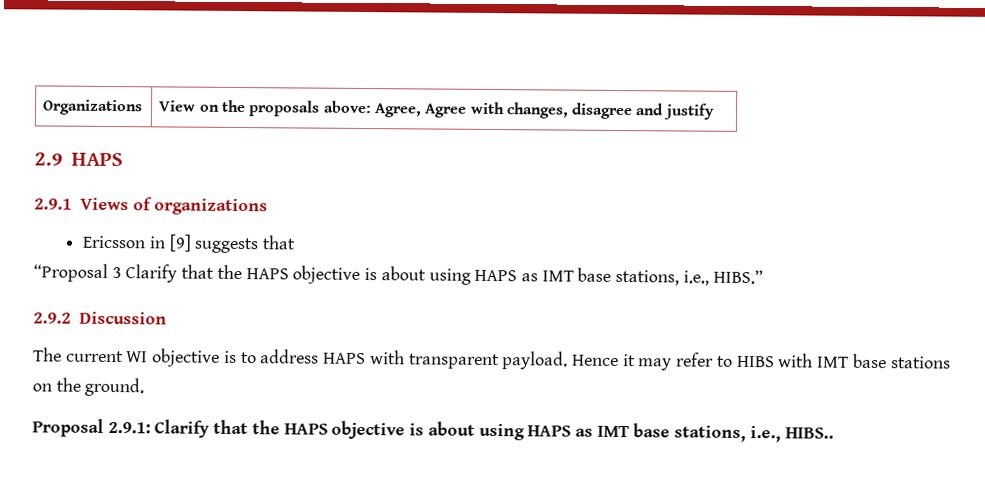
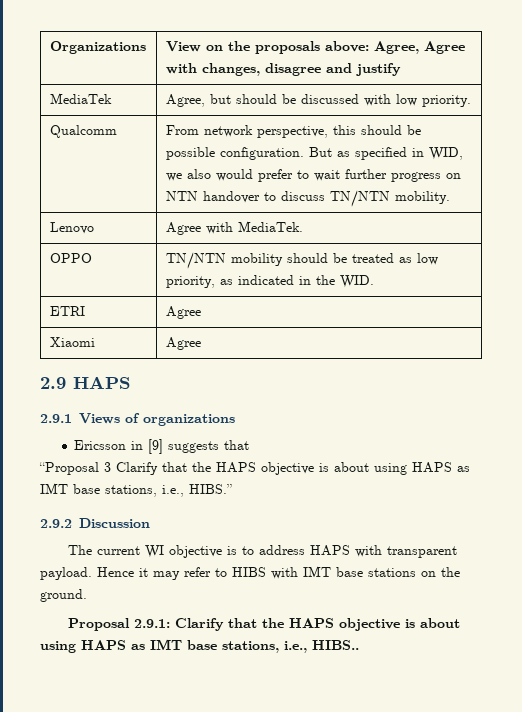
+ MediaTek | Agree, but should be discussed with low priority.
+ Qualcomm | From network perspective, this should be possible configuration. But as specified in WID, we also would prefer to wait further progress on NTN handover to discuss TN/NTN mobility.
+ Lenovo | Agree with MediaTek.
+ OPPO | TN/NTN mobility should be treated as low priority, as indicated in the WID.
+ ETRI | Agree
+ Xiaomi | Agree

